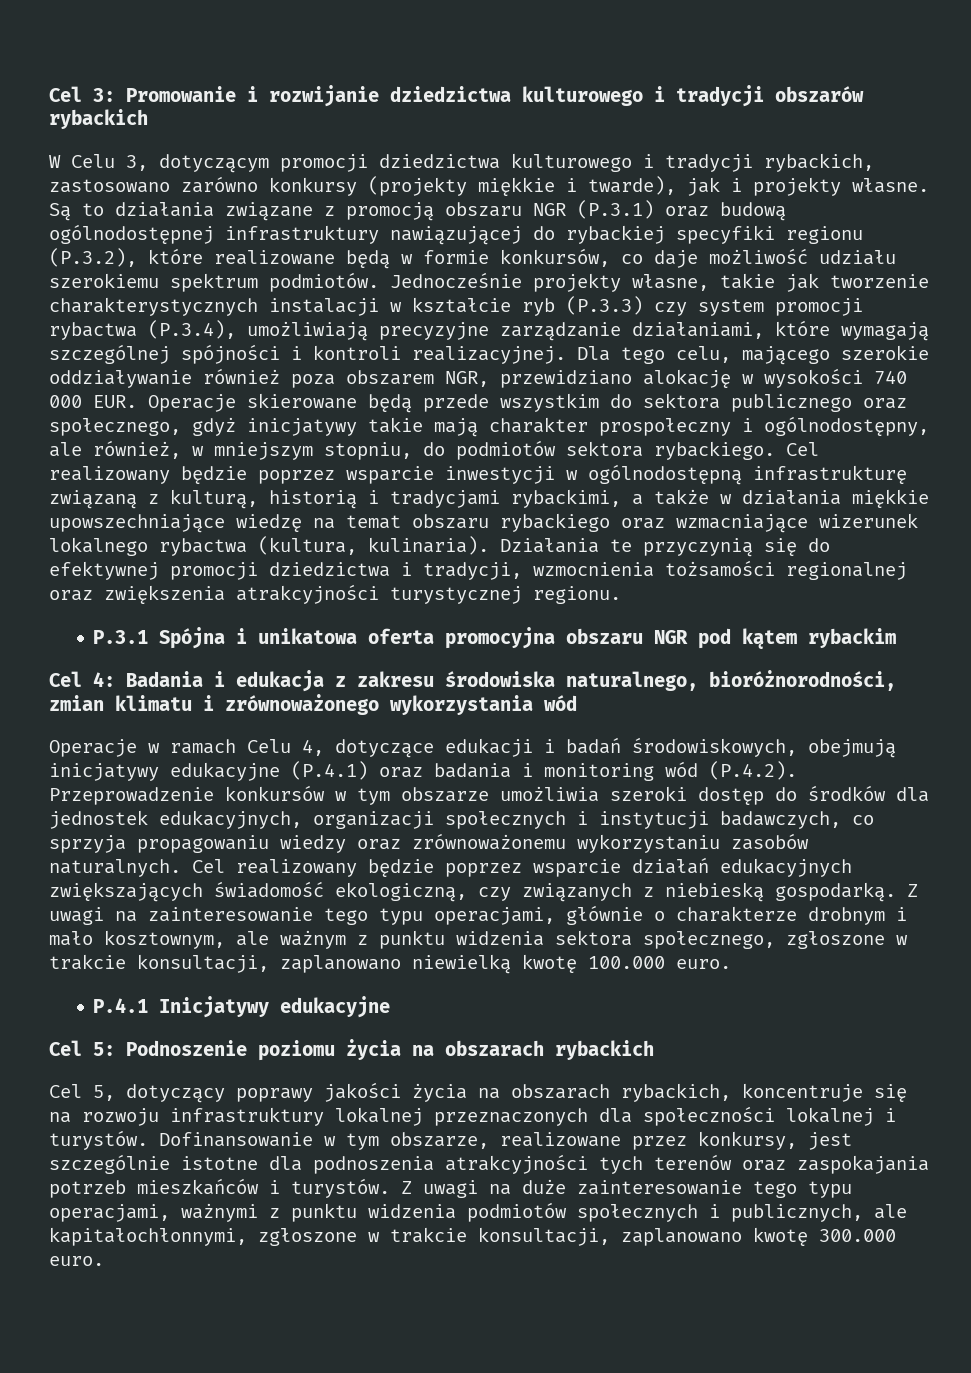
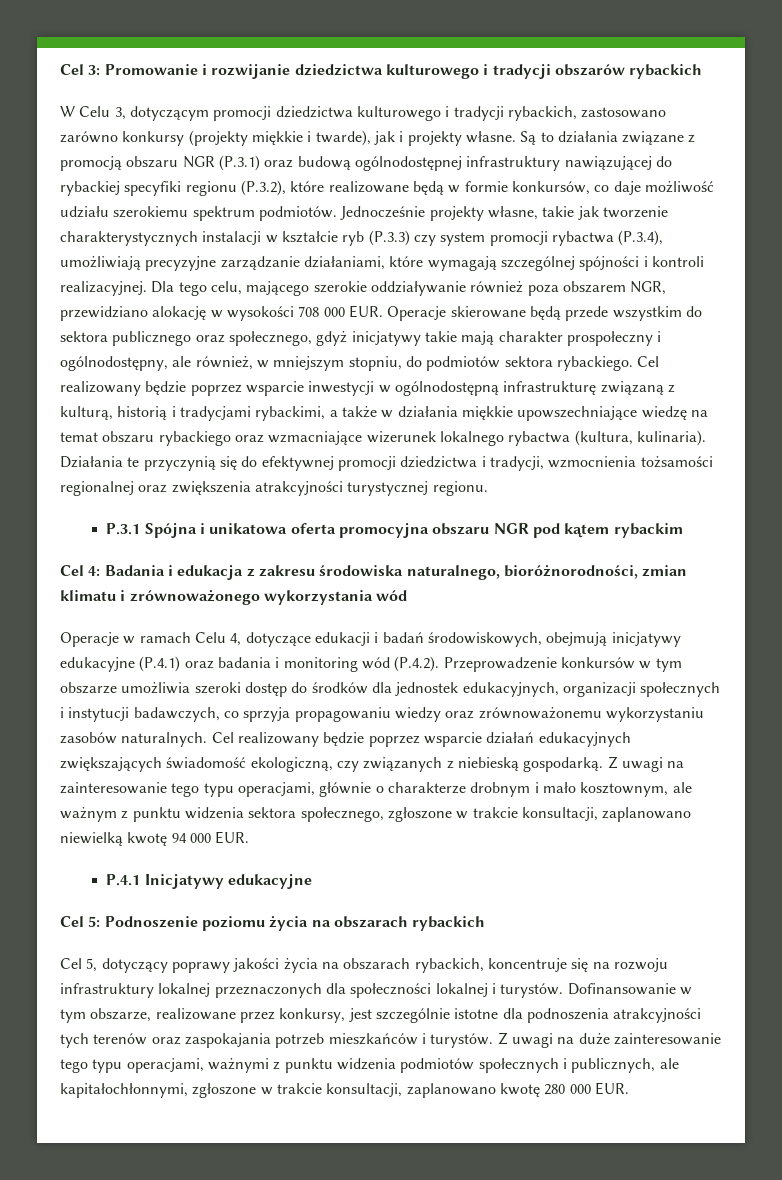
- Dla tego celu, mającego szerokie oddziaływanie również poza obszarem NGR, przewidziano alokację w wysokości 740 000 EUR. Operacje skierowane będą przede wszystkim do sektora publicznego oraz społecznego, gdyż inicjatywy takie mają charakter prospołeczny i ogólnodostępny, ale również, w mniejszym stopniu, do podmiotów sektora rybackiego.
+ Dla tego celu, mającego szerokie oddziaływanie również poza obszarem NGR, przewidziano alokację w wysokości 708 000 EUR. Operacje skierowane będą przede wszystkim do sektora publicznego oraz społecznego, gdyż inicjatywy takie mają charakter prospołeczny i ogólnodostępny, ale również, w mniejszym stopniu, do podmiotów sektora rybackiego.
- Z uwagi na zainteresowanie tego typu operacjami, głównie o charakterze drobnym i mało kosztownym, ale ważnym z punktu widzenia sektora społecznego, zgłoszone w trakcie konsultacji, zaplanowano niewielką kwotę 100.000 euro.
+ Z uwagi na zainteresowanie tego typu operacjami, głównie o charakterze drobnym i mało kosztownym, ale ważnym z punktu widzenia sektora społecznego, zgłoszone w trakcie konsultacji, zaplanowano niewielką kwotę 94 000 EUR.
- Z uwagi na duże zainteresowanie tego typu operacjami, ważnymi z punktu widzenia podmiotów społecznych i publicznych, ale kapitałochłonnymi, zgłoszone w trakcie konsultacji, zaplanowano kwotę 300.000 euro.
+ Z uwagi na duże zainteresowanie tego typu operacjami, ważnymi z punktu widzenia podmiotów społecznych i publicznych, ale kapitałochłonnymi, zgłoszone w trakcie konsultacji, zaplanowano kwotę 280 000 EUR.

